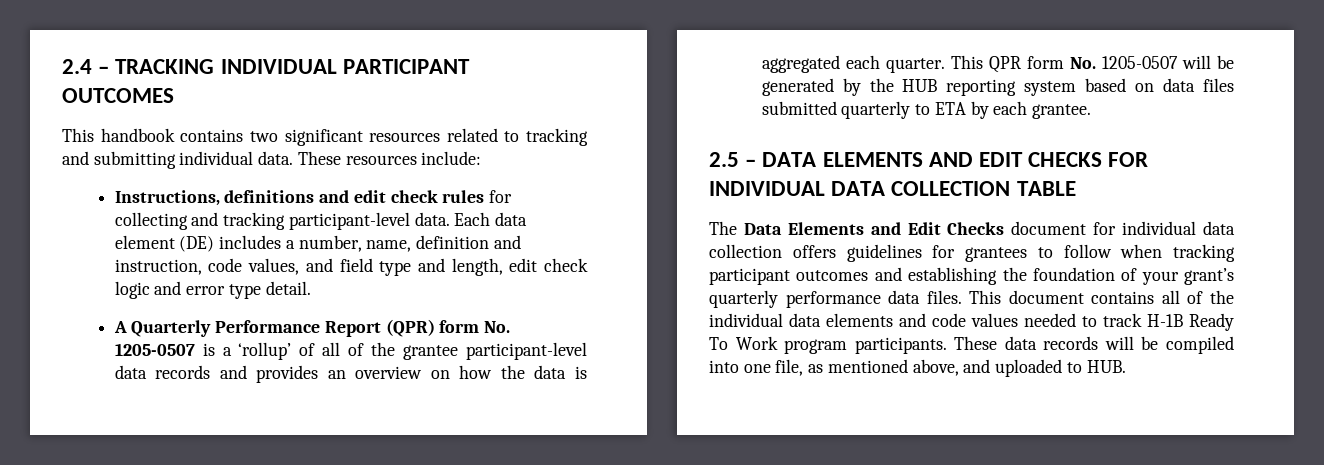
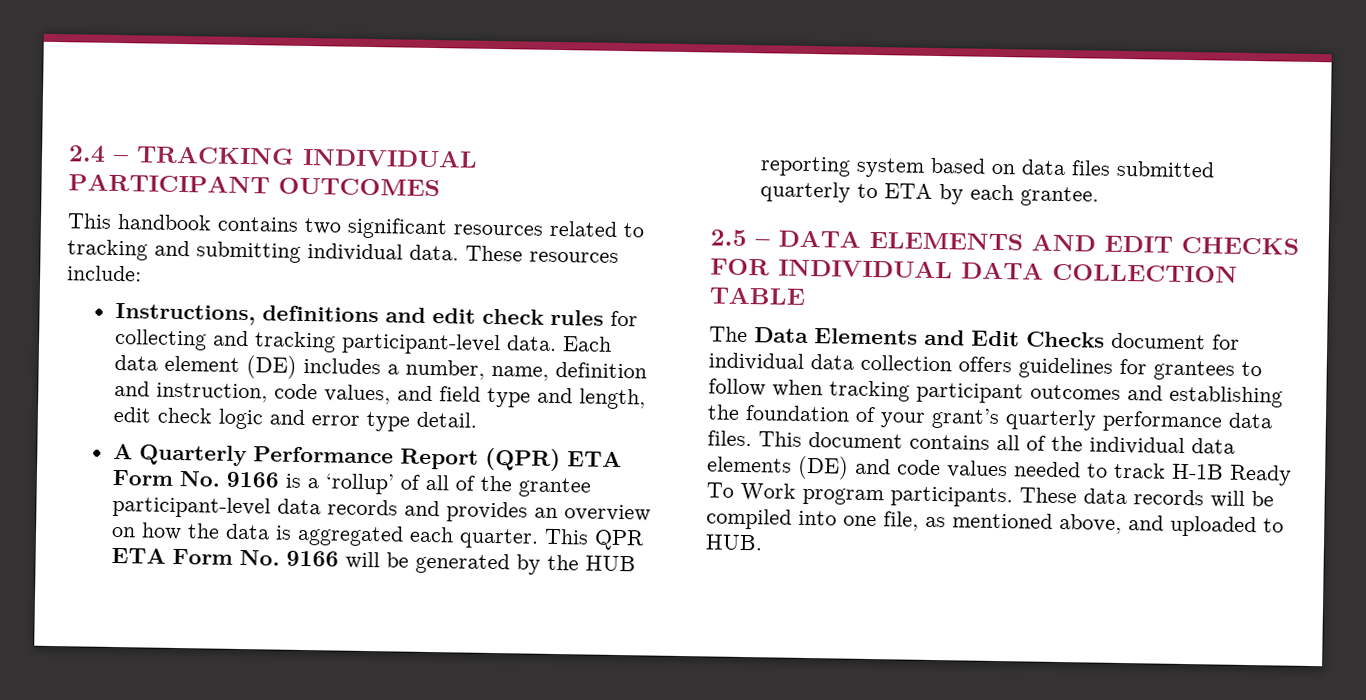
- A Quarterly Performance Report (QPR) form No. 1205-0507 is a ‘rollup’ of all of the grantee participant-level data records and provides an overview on how the data is aggregated each quarter.
+ A Quarterly Performance Report (QPR) ETA Form No. 9166 is a ‘rollup’ of all of the grantee participant-level data records and provides an overview on how the data is aggregated each quarter.
- This QPR form No. 1205-0507 will be generated by the HUB reporting system based on data files submitted quarterly to ETA by each grantee.
+ This QPR ETA Form No. 9166 will be generated by the HUB reporting system based on data files submitted quarterly to ETA by each grantee.
- This document contains all of the individual data elements and code values needed to track H-1B Ready To Work program participants.
+ This document contains all of the individual data elements (DE) and code values needed to track H-1B Ready To Work program participants.

